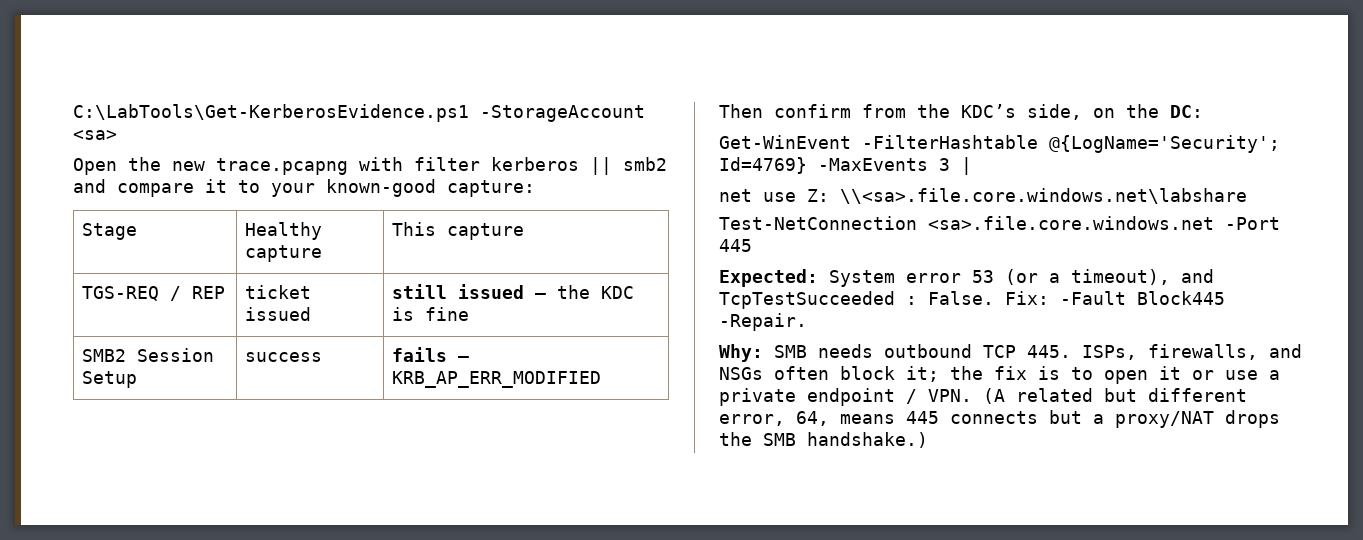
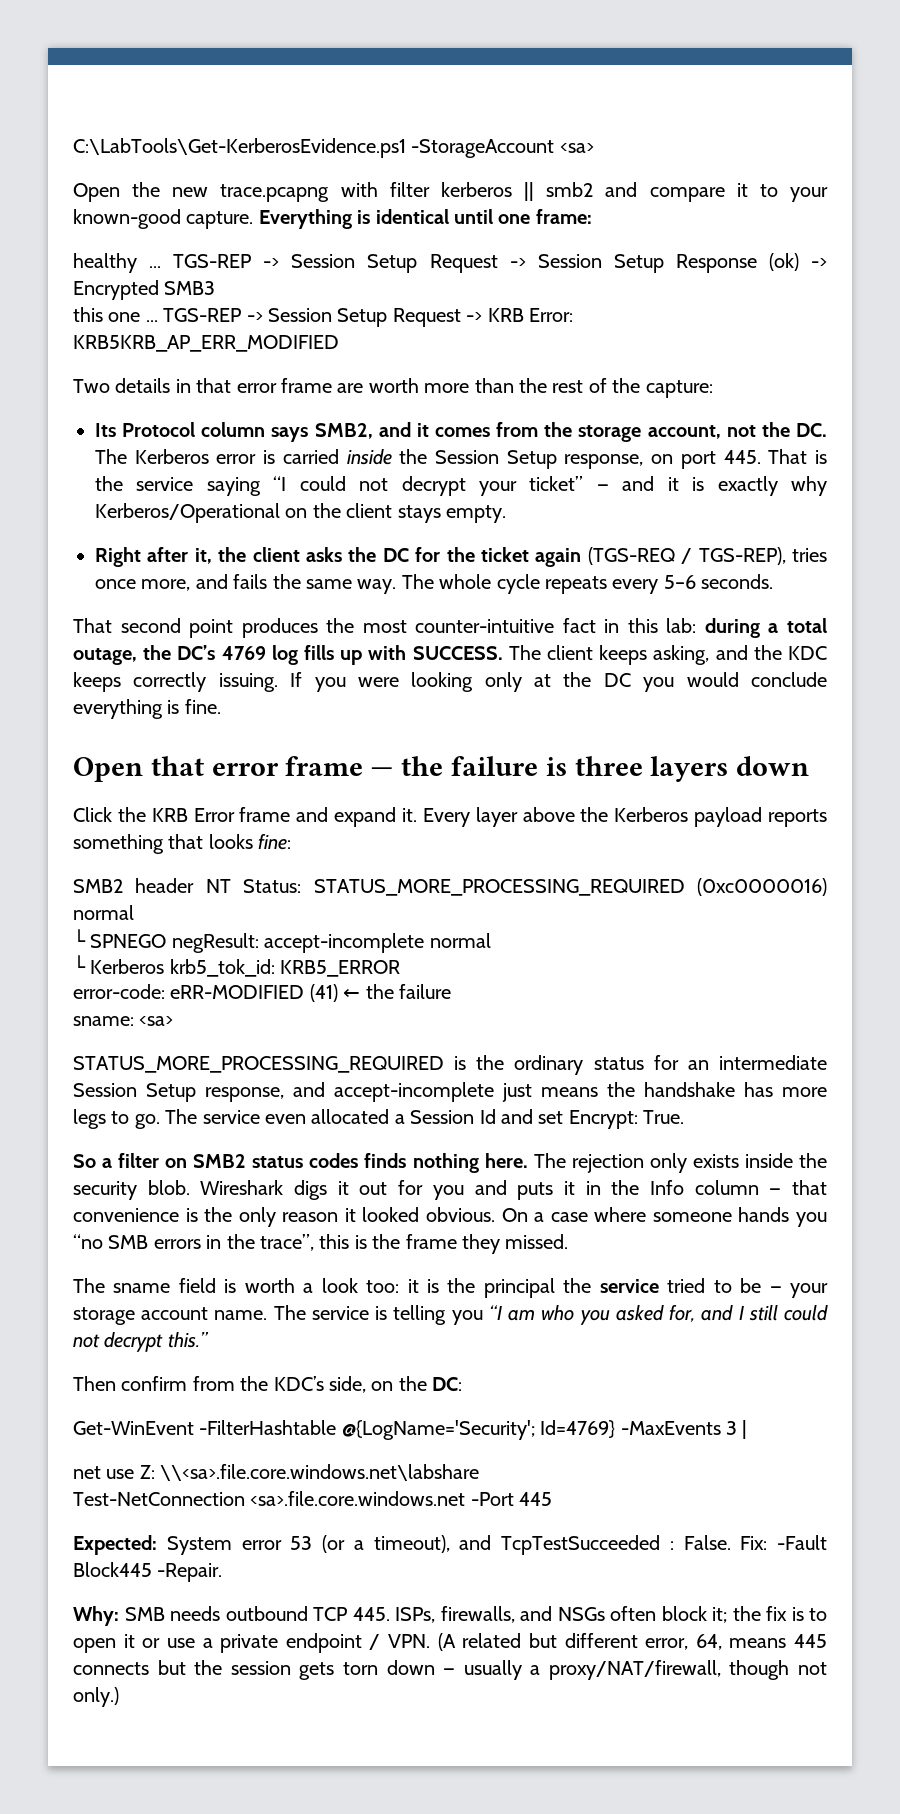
- Open the new trace.pcapng with filter kerberos || smb2 and compare it to your known-good capture:
- Stage | Healthy capture | This capture
- TGS-REQ / REP | ticket issued | still issued — the KDC is fine
- SMB2 Session Setup | success | fails — KRB_AP_ERR_MODIFIED
+ Open the new trace.pcapng with filter kerberos || smb2 and compare it to your known-good capture. Everything is identical until one frame:
+ healthy ... TGS-REP -> Session Setup Request -> Session Setup Response (ok) -> Encrypted SMB3
+ this one ... TGS-REP -> Session Setup Request -> KRB Error: KRB5KRB_AP_ERR_MODIFIED
+ Two details in that error frame are worth more than the rest of the capture:
+ Its Protocol column says SMB2, and it comes from the storage account, not the DC. The Kerberos error is carried inside the Session Setup response, on port 445. That is the service saying “I could not decrypt your ticket” — and it is exactly why Kerberos/Operational on the client stays empty.
+ Right after it, the client asks the DC for the ticket again (TGS-REQ / TGS-REP), tries once more, and fails the same way. The whole cycle repeats every 5–6 seconds.
+ That second point produces the most counter-intuitive fact in this lab: during a total outage, the DC’s 4769 log fills up with SUCCESS. The client keeps asking, and the KDC keeps correctly issuing. If you were looking only at the DC you would conclude everything is fine.
+ Open that error frame — the failure is three layers down
+ Click the KRB Error frame and expand it. Every layer above the Kerberos payload reports something that looks fine:
+ SMB2 header NT Status: STATUS_MORE_PROCESSING_REQUIRED (0xc0000016) normal
+ └ SPNEGO negResult: accept-incomplete normal
+ └ Kerberos krb5_tok_id: KRB5_ERROR
+ error-code: eRR-MODIFIED (41) ← the failure
+ sname: <sa>
+ STATUS_MORE_PROCESSING_REQUIRED is the ordinary status for an intermediate Session Setup response, and accept-incomplete just means the handshake has more legs to go. The service even allocated a Session Id and set Encrypt: True.
+ So a filter on SMB2 status codes finds nothing here. The rejection only exists inside the security blob. Wireshark digs it out for you and puts it in the Info column — that convenience is the only reason it looked obvious. On a case where someone hands you “no SMB errors in the trace”, this is the frame they missed.
+ The sname field is worth a look too: it is the principal the service tried to be — your storage account name. The service is telling you “I am who you asked for, and I still could not decrypt this.”
- Why: SMB needs outbound TCP 445. ISPs, firewalls, and NSGs often block it; the fix is to open it or use a private endpoint / VPN. (A related but different error, 64, means 445 connects but a proxy/NAT drops the SMB handshake.)
+ Why: SMB needs outbound TCP 445. ISPs, firewalls, and NSGs often block it; the fix is to open it or use a private endpoint / VPN. (A related but different error, 64, means 445 connects but the session gets torn down — usually a proxy/NAT/firewall, though not only.)

